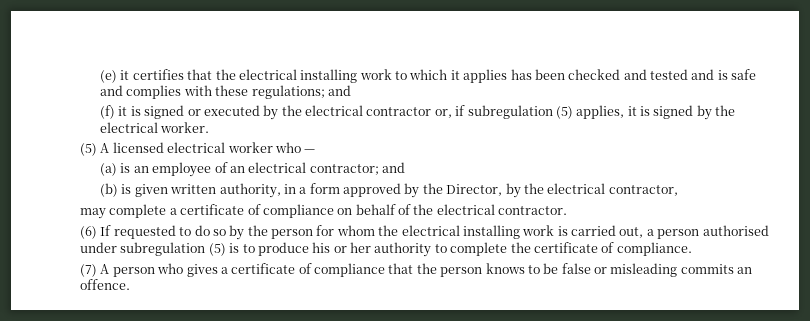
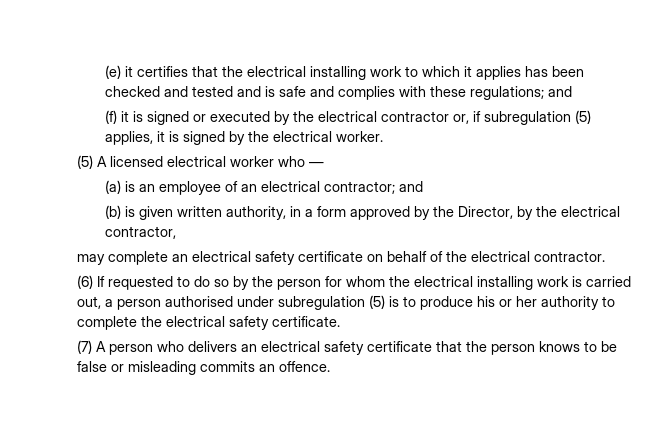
- may complete a certificate of compliance on behalf of the electrical contractor.
+ may complete an electrical safety certificate on behalf of the electrical contractor.
- (6) If requested to do so by the person for whom the electrical installing work is carried out, a person authorised under subregulation (5) is to produce his or her authority to complete the certificate of compliance.
+ (6) If requested to do so by the person for whom the electrical installing work is carried out, a person authorised under subregulation (5) is to produce his or her authority to complete the electrical safety certificate.
- (7) A person who gives a certificate of compliance that the person knows to be false or misleading commits an offence.
+ (7) A person who delivers an electrical safety certificate that the person knows to be false or misleading commits an offence.

